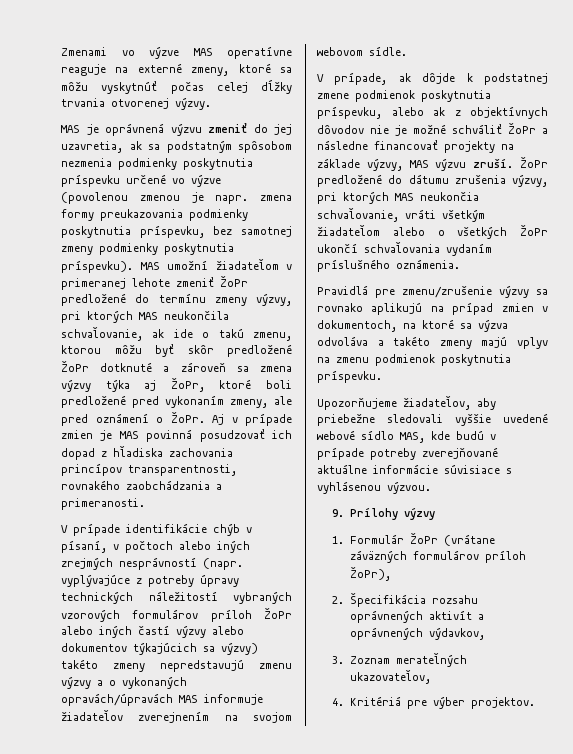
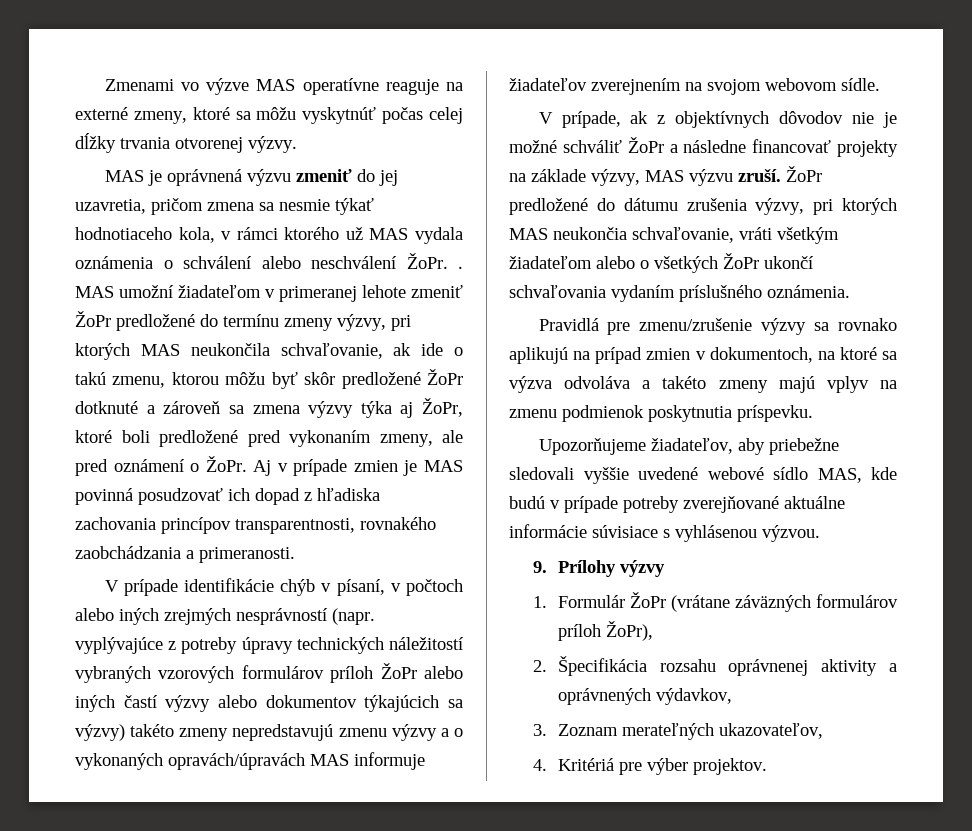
- MAS je oprávnená výzvu zmeniť do jej uzavretia, ak sa podstatným spôsobom nezmenia podmienky poskytnutia príspevku určené vo výzve (povolenou zmenou je napr. zmena formy preukazovania podmienky poskytnutia príspevku, bez samotnej zmeny podmienky poskytnutia príspevku).
+ MAS je oprávnená výzvu zmeniť do jej uzavretia, pričom zmena sa nesmie týkať hodnotiaceho kola, v rámci ktorého už MAS vydala oznámenia o schválení alebo neschválení ŽoPr. .
- V prípade, ak dôjde k podstatnej zmene podmienok poskytnutia príspevku, alebo ak z objektívnych dôvodov nie je možné schváliť ŽoPr a následne financovať projekty na základe výzvy, MAS výzvu zruší.
+ V prípade, ak z objektívnych dôvodov nie je možné schváliť ŽoPr a následne financovať projekty na základe výzvy, MAS výzvu zruší.
- 2. Špecifikácia rozsahu oprávnených aktivít a oprávnených výdavkov,
+ 2. Špecifikácia rozsahu oprávnenej aktivity a oprávnených výdavkov,

